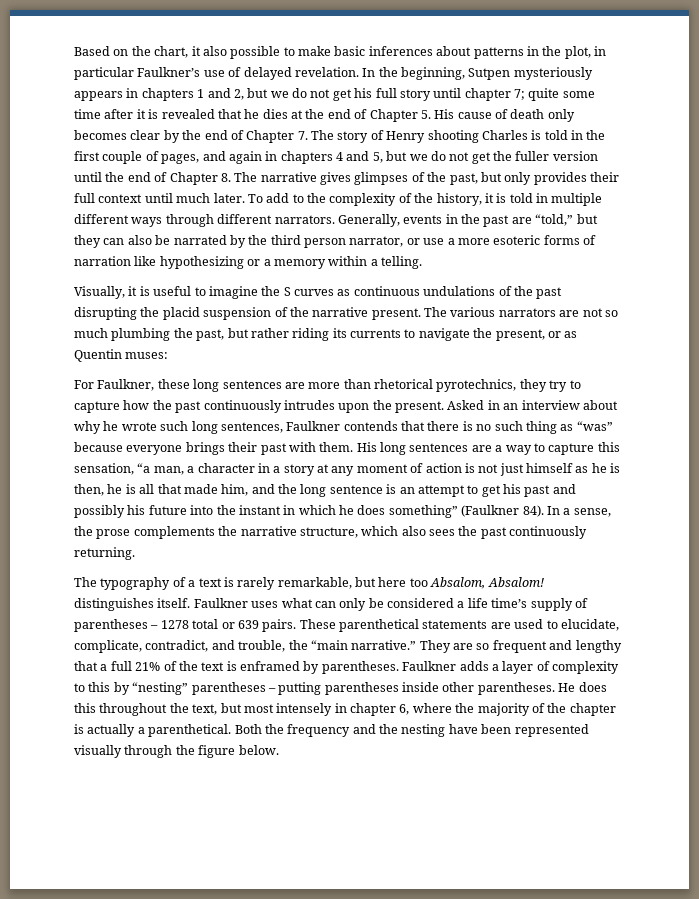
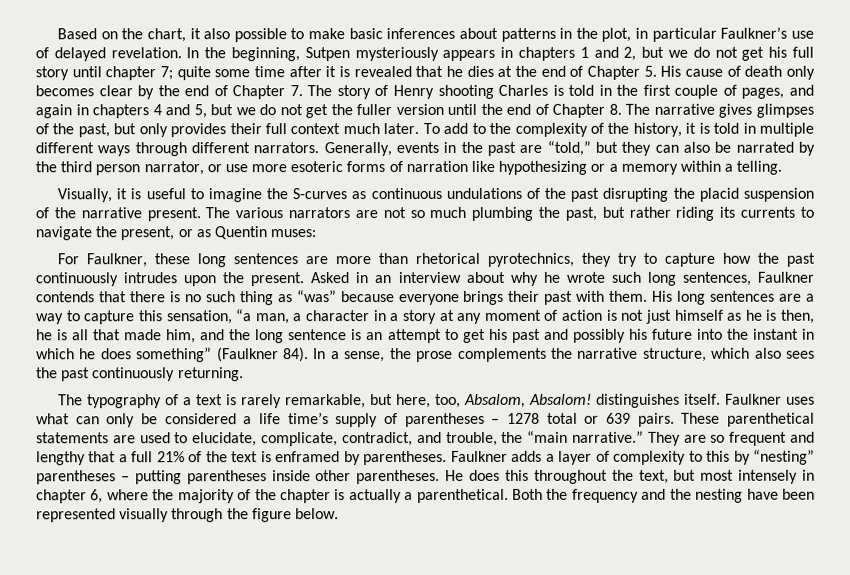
- quite some time after it is revealed that he dies at the end of Chapter 5. His cause of death only becomes clear by the end of Chapter 7. The story of Henry shooting Charles is told in the first couple of pages, and again in chapters 4 and 5, but we do not get the fuller version until the end of Chapter 8. The narrative gives glimpses of the past, but only provides their full context until much later.
+ quite some time after it is revealed that he dies at the end of Chapter 5. His cause of death only becomes clear by the end of Chapter 7. The story of Henry shooting Charles is told in the first couple of pages, and again in chapters 4 and 5, but we do not get the fuller version until the end of Chapter 8. The narrative gives glimpses of the past, but only provides their full context much later.
- Generally, events in the past are “told,” but they can also be narrated by the third person narrator, or use a more esoteric forms of narration like hypothesizing or a memory within a telling.
+ Generally, events in the past are “told,” but they can also be narrated by the third person narrator, or use more esoteric forms of narration like hypothesizing or a memory within a telling.
- Visually, it is useful to imagine the S curves as continuous undulations of the past disrupting the placid suspension of the narrative present.
+ Visually, it is useful to imagine the S-curves as continuous undulations of the past disrupting the placid suspension of the narrative present.
- The typography of a text is rarely remarkable, but here too Absalom, Absalom! distinguishes itself.
+ The typography of a text is rarely remarkable, but here, too, Absalom, Absalom! distinguishes itself.

